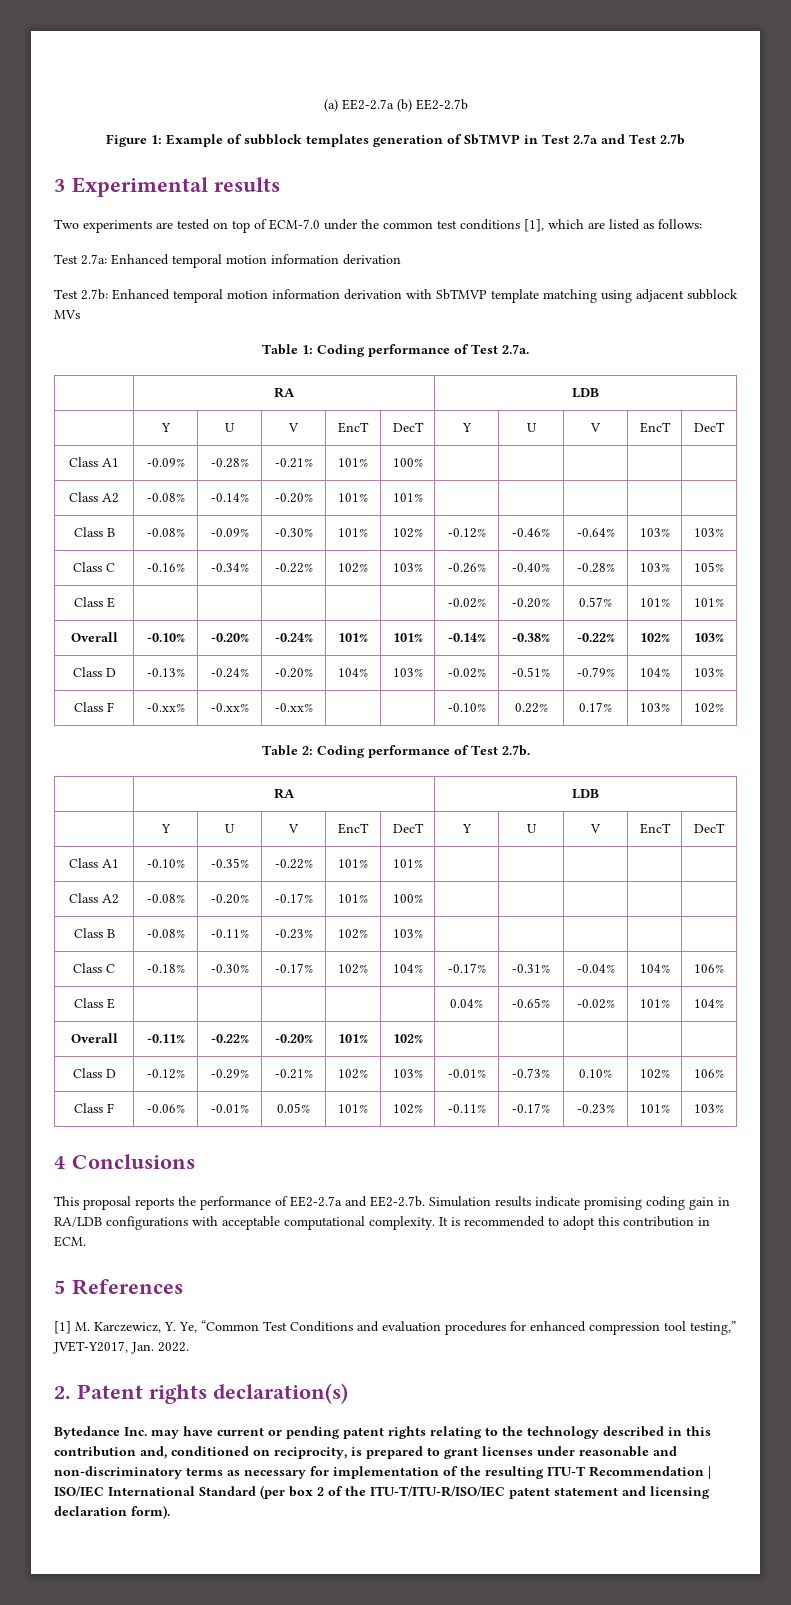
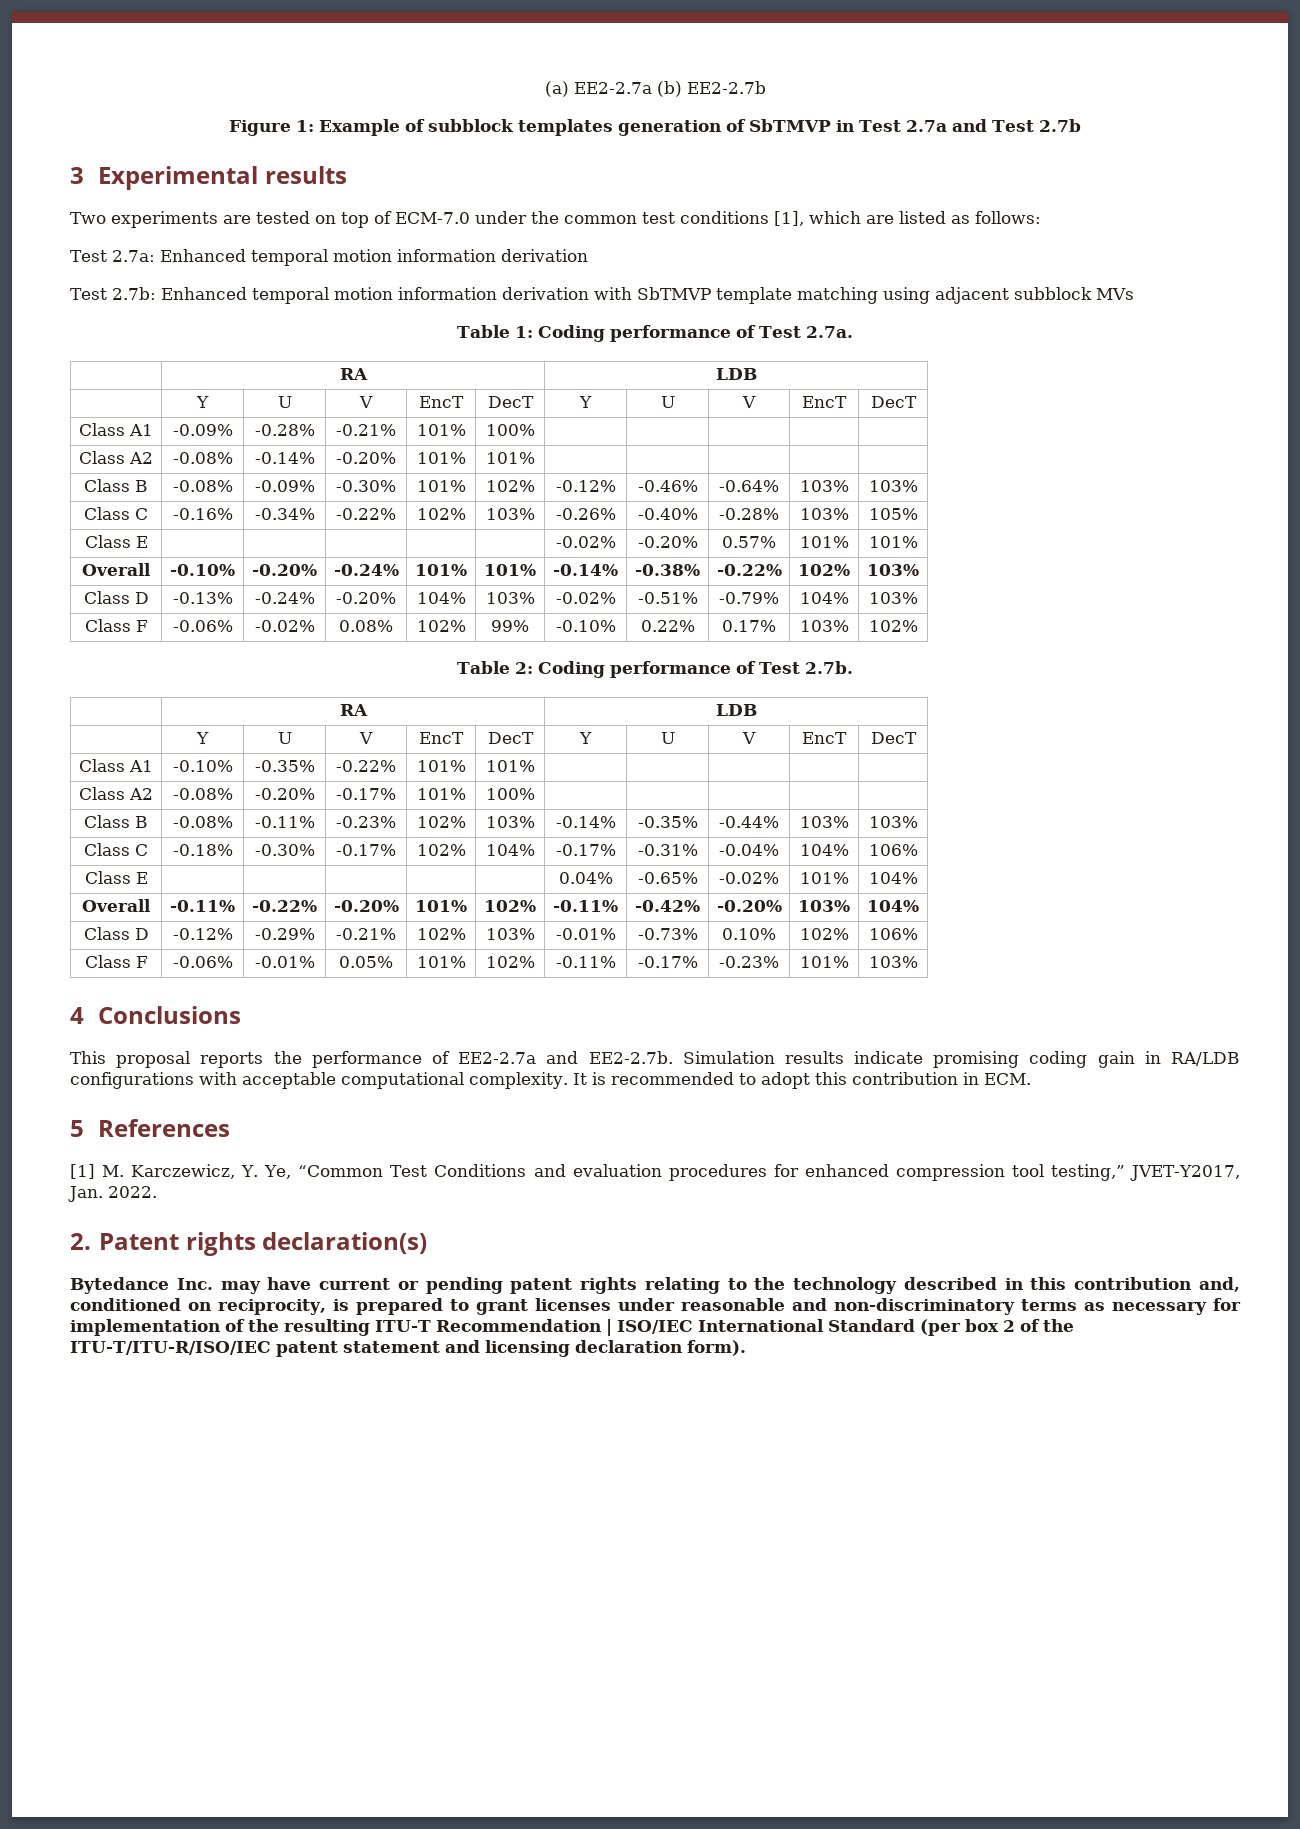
- Class F | -0.xx% | -0.xx% | -0.xx% | | | -0.10% | 0.22% | 0.17% | 103% | 102%
+ Class F | -0.06% | -0.02% | 0.08% | 102% | 99% | -0.10% | 0.22% | 0.17% | 103% | 102%
- Class B | -0.08% | -0.11% | -0.23% | 102% | 103% | | | | |
+ Class B | -0.08% | -0.11% | -0.23% | 102% | 103% | -0.14% | -0.35% | -0.44% | 103% | 103%
- Overall | -0.11% | -0.22% | -0.20% | 101% | 102% | | | | |
+ Overall | -0.11% | -0.22% | -0.20% | 101% | 102% | -0.11% | -0.42% | -0.20% | 103% | 104%

